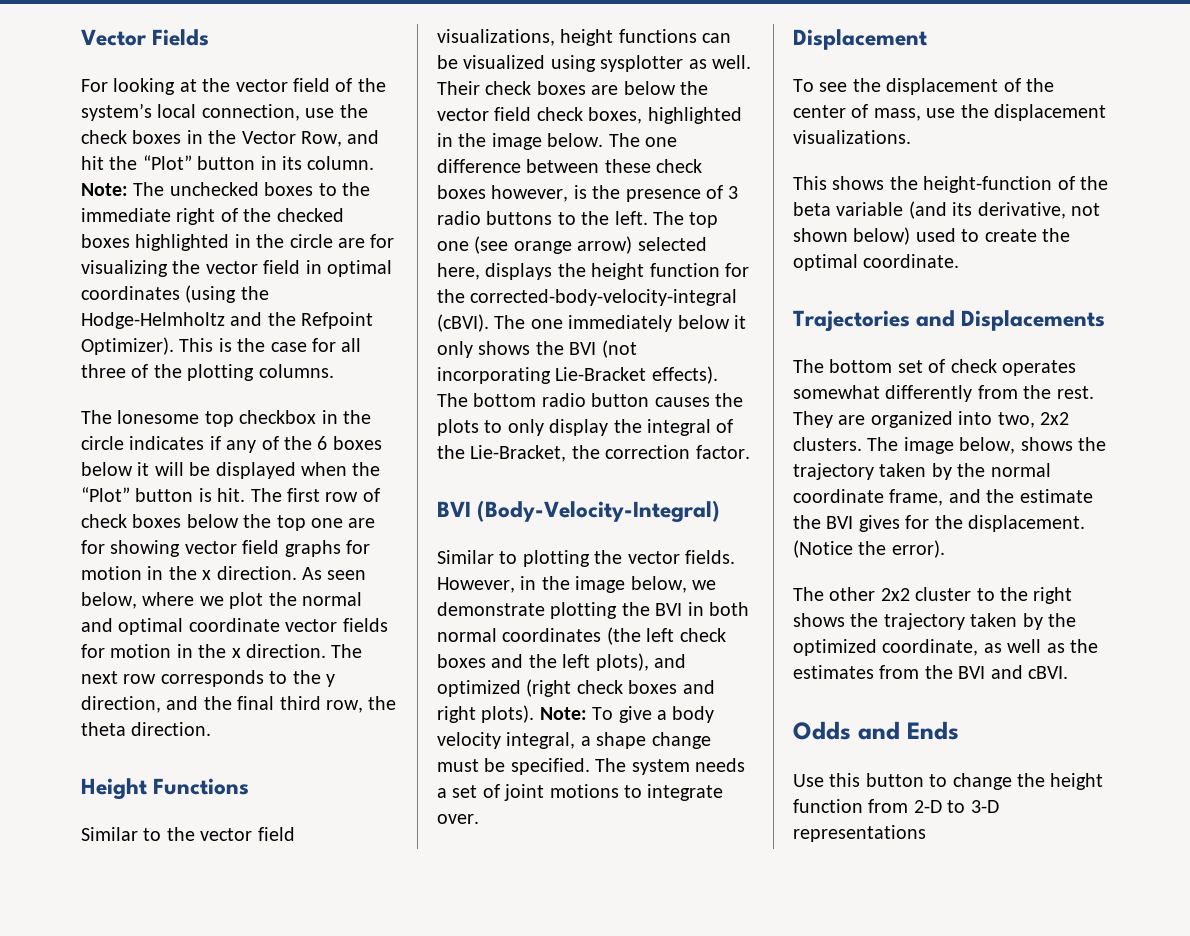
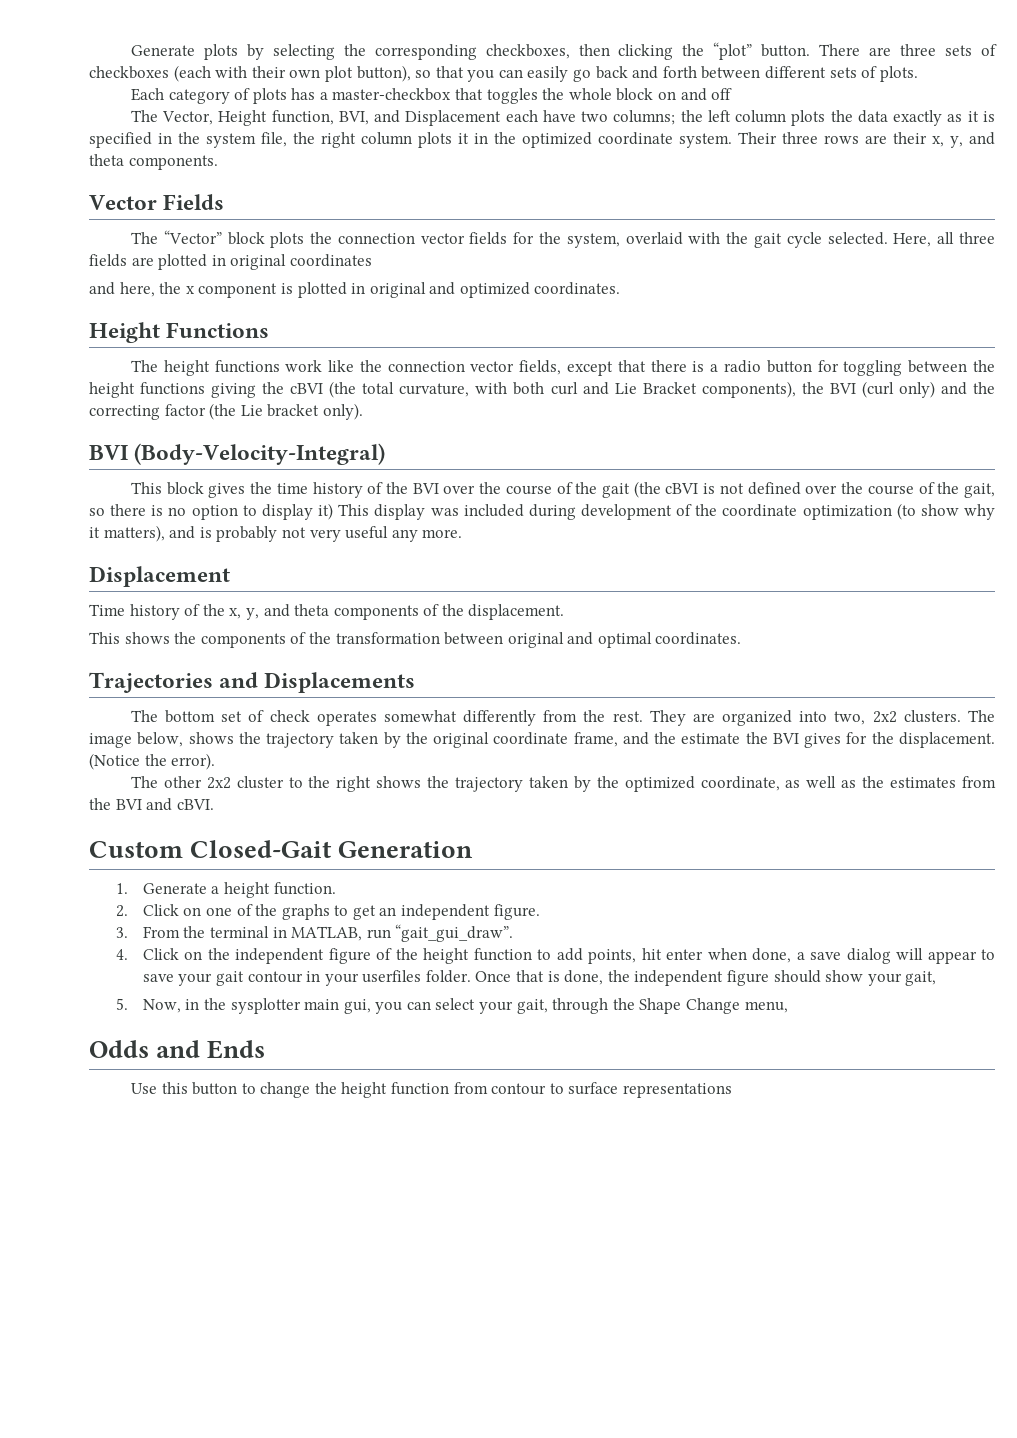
+ Generate plots by selecting the corresponding checkboxes, then clicking the “plot” button. There are three sets of checkboxes (each with their own plot button), so that you can easily go back and forth between different sets of plots.
+ Each category of plots has a master-checkbox that toggles the whole block on and off
+ The Vector, Height function, BVI, and Displacement each have two columns; the left column plots the data exactly as it is specified in the system file, the right column plots it in the optimized coordinate system. Their three rows are their x, y, and theta components.
  Vector Fields
- For looking at the vector field of the system’s local connection, use the check boxes in the Vector Row, and hit the “Plot” button in its column. Note: The unchecked boxes to the immediate right of the checked boxes highlighted in the circle are for visualizing the vector field in optimal coordinates (using the Hodge-Helmholtz and the Refpoint Optimizer). This is the case for all three of the plotting columns.
- The lonesome top checkbox in the circle indicates if any of the 6 boxes below it will be displayed when the “Plot” button is hit. The first row of check boxes below the top one are for showing vector field graphs for motion in the x direction. As seen below, where we plot the normal and optimal coordinate vector fields for motion in the x direction. The next row corresponds to the y direction, and the final third row, the theta direction.
+ The “Vector” block plots the connection vector fields for the system, overlaid with the gait cycle selected. Here, all three fields are plotted in original coordinates
+ and here, the x component is plotted in original and optimized coordinates.
  Height Functions
- Similar to the vector field visualizations, height functions can be visualized using sysplotter as well. Their check boxes are below the vector field check boxes, highlighted in the image below. The one difference between these check boxes however, is the presence of 3 radio buttons to the left. The top one (see orange arrow) selected here, displays the height function for the corrected-body-velocity-integral (cBVI). The one immediately below it only shows the BVI (not incorporating Lie-Bracket effects). The bottom radio button causes the plots to only display the integral of the Lie-Bracket, the correction factor.
+ The height functions work like the connection vector fields, except that there is a radio button for toggling between the height functions giving the cBVI (the total curvature, with both curl and Lie Bracket components), the BVI (curl only) and the correcting factor (the Lie bracket only).
  BVI (Body-Velocity-Integral)
- Similar to plotting the vector fields. However, in the image below, we demonstrate plotting the BVI in both normal coordinates (the left check boxes and the left plots), and optimized (right check boxes and right plots). Note: To give a body velocity integral, a shape change must be specified. The system needs a set of joint motions to integrate over.
+ This block gives the time history of the BVI over the course of the gait (the cBVI is not defined over the course of the gait, so there is no option to display it) This display was included during development of the coordinate optimization (to show why it matters), and is probably not very useful any more.
  Displacement
- To see the displacement of the center of mass, use the displacement visualizations.
+ Time history of the x, y, and theta components of the displacement.
- This shows the height-function of the beta variable (and its derivative, not shown below) used to create the optimal coordinate.
+ This shows the components of the transformation between original and optimal coordinates.
- The image below, shows the trajectory taken by the normal coordinate frame, and the estimate the BVI gives for the displacement.
+ The image below, shows the trajectory taken by the original coordinate frame, and the estimate the BVI gives for the displacement.
+ Custom Closed-Gait Generation
+ 1. Generate a height function.
+ 2. Click on one of the graphs to get an independent figure.
+ 3. From the terminal in MATLAB, run “gait_gui_draw”.
+ 4. Click on the independent figure of the height function to add points, hit enter when done, a save dialog will appear to save your gait contour in your userfiles folder. Once that is done, the independent figure should show your gait,
+ 5. Now, in the sysplotter main gui, you can select your gait, through the Shape Change menu,
- Use this button to change the height function from 2-D to 3-D representations
+ Use this button to change the height function from contour to surface representations

